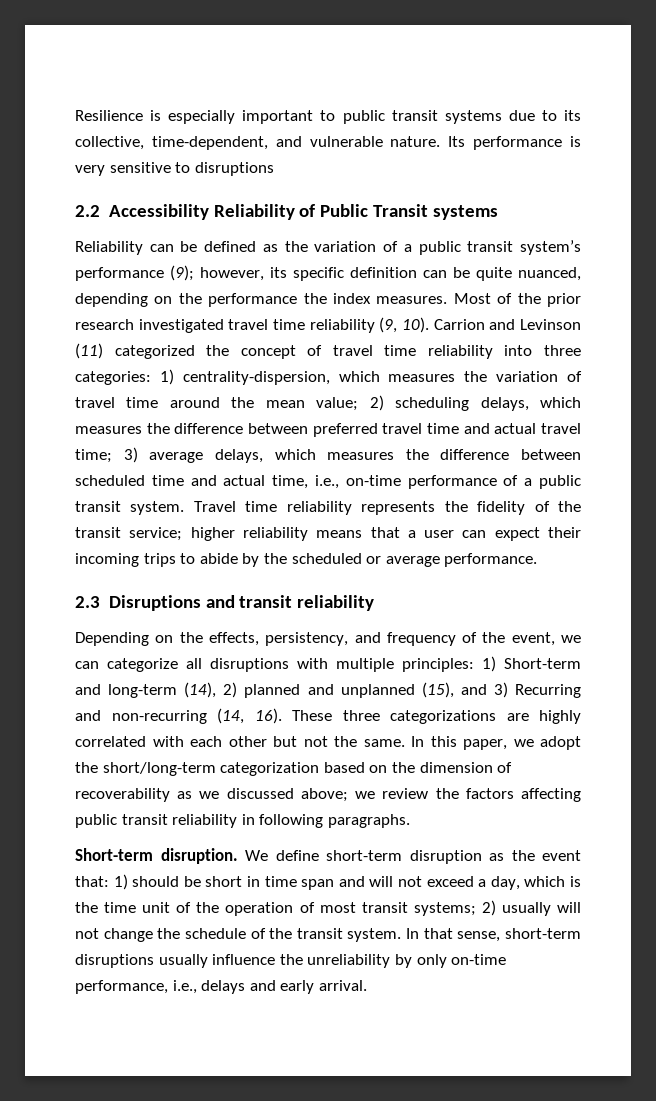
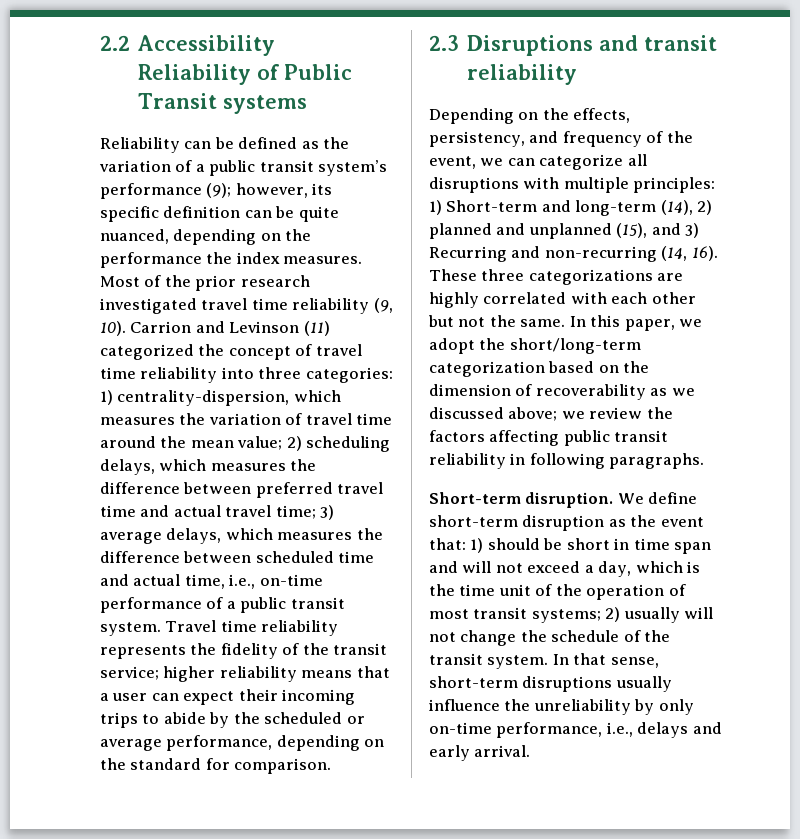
- Resilience is especially important to public transit systems due to its collective, time-dependent, and vulnerable nature. Its performance is very sensitive to disruptions
- Travel time reliability represents the fidelity of the transit service; higher reliability means that a user can expect their incoming trips to abide by the scheduled or average performance.
+ Travel time reliability represents the fidelity of the transit service; higher reliability means that a user can expect their incoming trips to abide by the scheduled or average performance, depending on the standard for comparison.

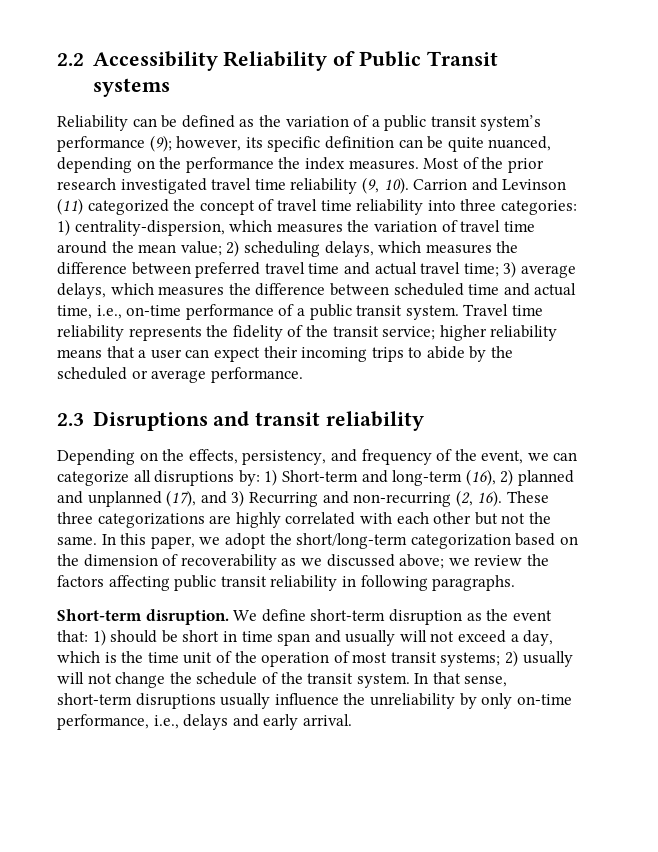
- Travel time reliability represents the fidelity of the transit service; higher reliability means that a user can expect their incoming trips to abide by the scheduled or average performance, depending on the standard for comparison.
+ Travel time reliability represents the fidelity of the transit service; higher reliability means that a user can expect their incoming trips to abide by the scheduled or average performance.
- Depending on the effects, persistency, and frequency of the event, we can categorize all disruptions with multiple principles: 1) Short-term and long-term (14), 2) planned and unplanned (15), and 3) Recurring and non-recurring (14, 16).
+ Depending on the effects, persistency, and frequency of the event, we can categorize all disruptions by: 1) Short-term and long-term (16), 2) planned and unplanned (17), and 3) Recurring and non-recurring (2, 16).
- We define short-term disruption as the event that: 1) should be short in time span and will not exceed a day, which is the time unit of the operation of most transit systems; 2) usually will not change the schedule of the transit system.
+ We define short-term disruption as the event that: 1) should be short in time span and usually will not exceed a day, which is the time unit of the operation of most transit systems; 2) usually will not change the schedule of the transit system.

